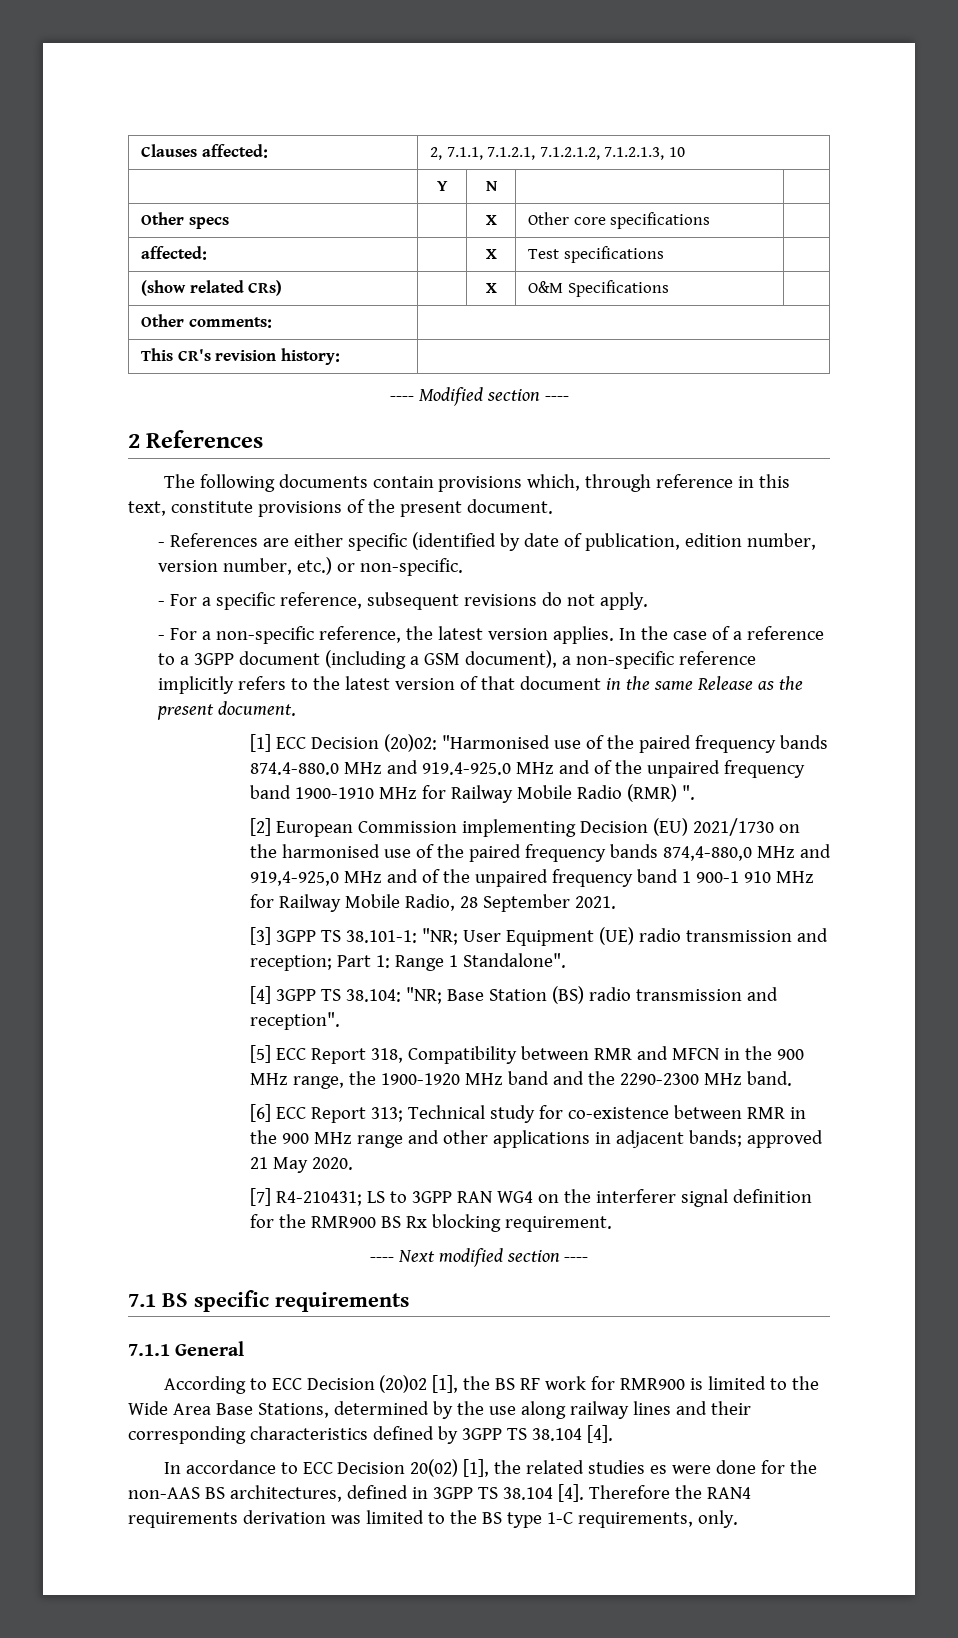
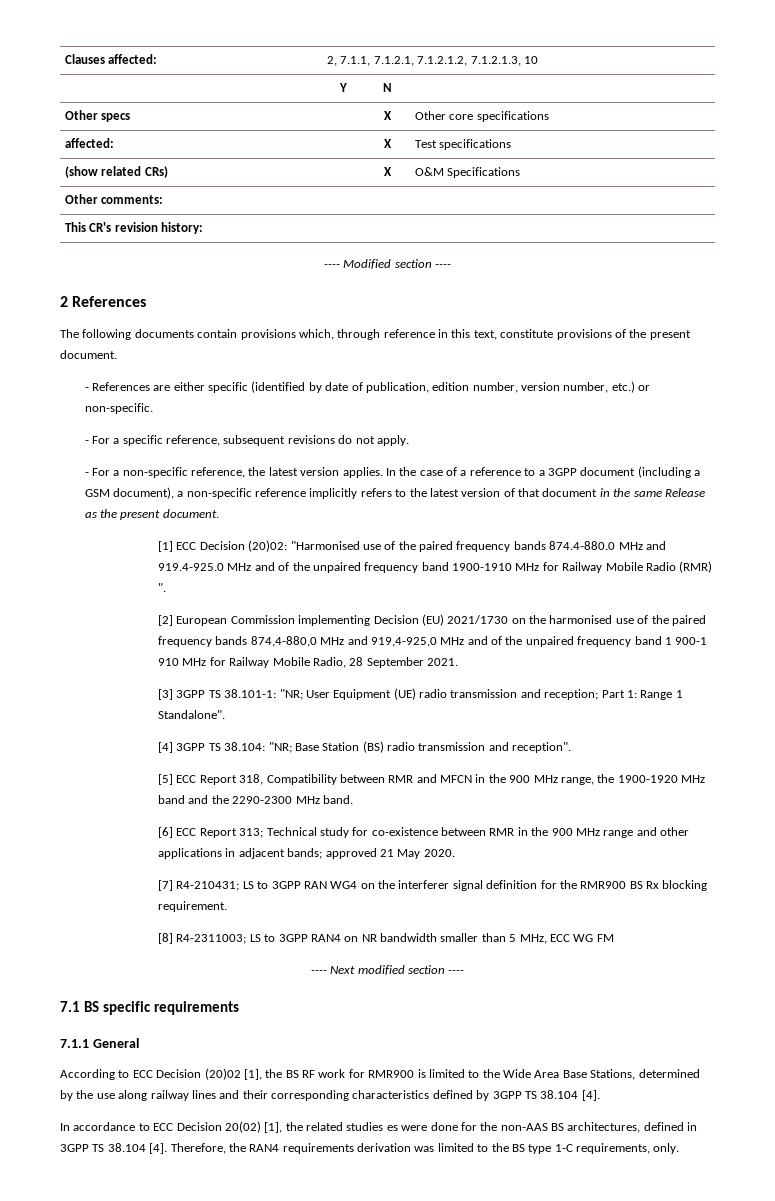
+ [8] R4-2311003; LS to 3GPP RAN4 on NR bandwidth smaller than 5 MHz, ECC WG FM
- Therefore the RAN4 requirements derivation was limited to the BS type 1-C requirements, only.
+ Therefore, the RAN4 requirements derivation was limited to the BS type 1-C requirements, only.

